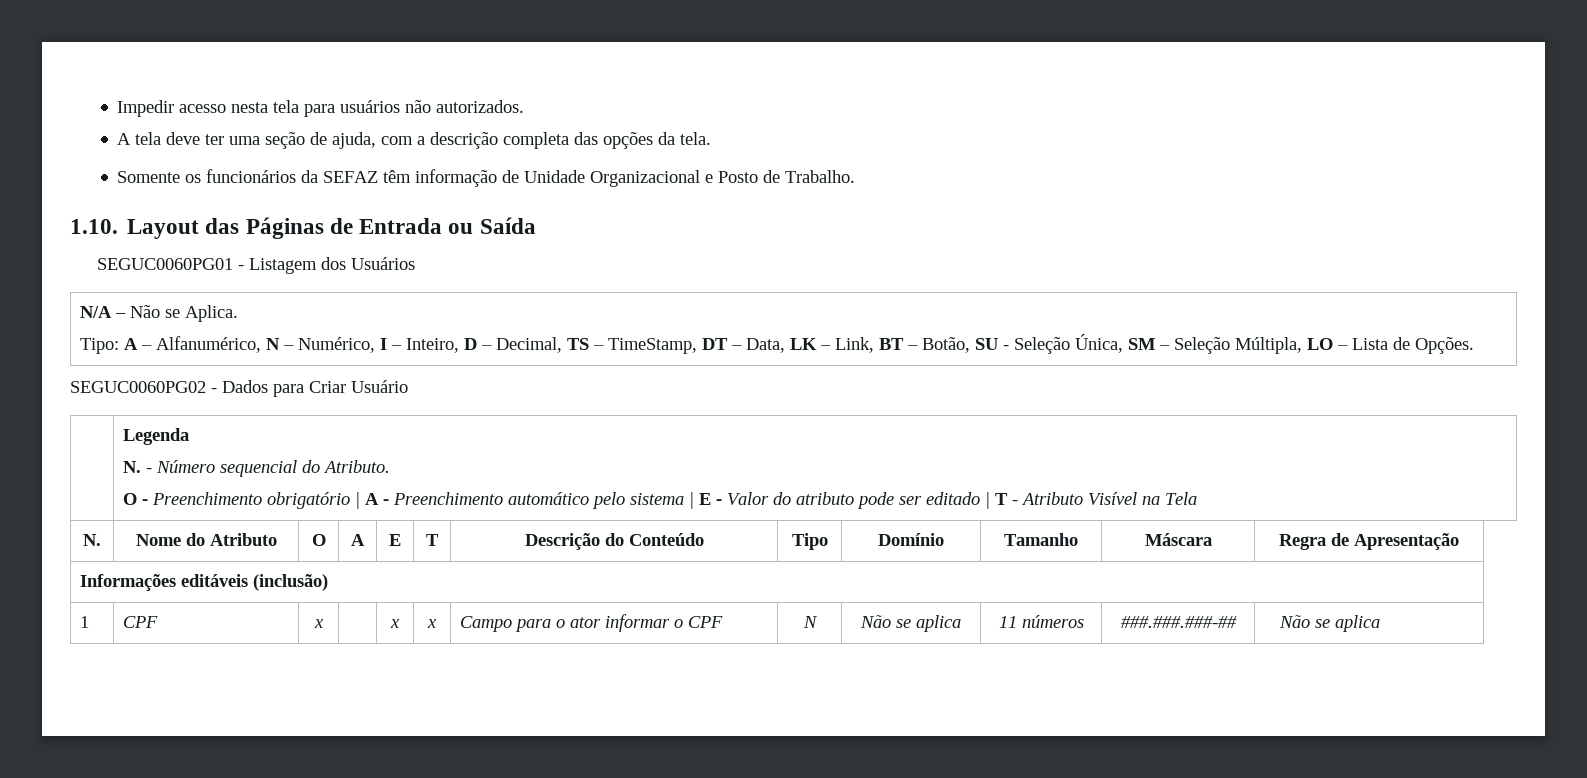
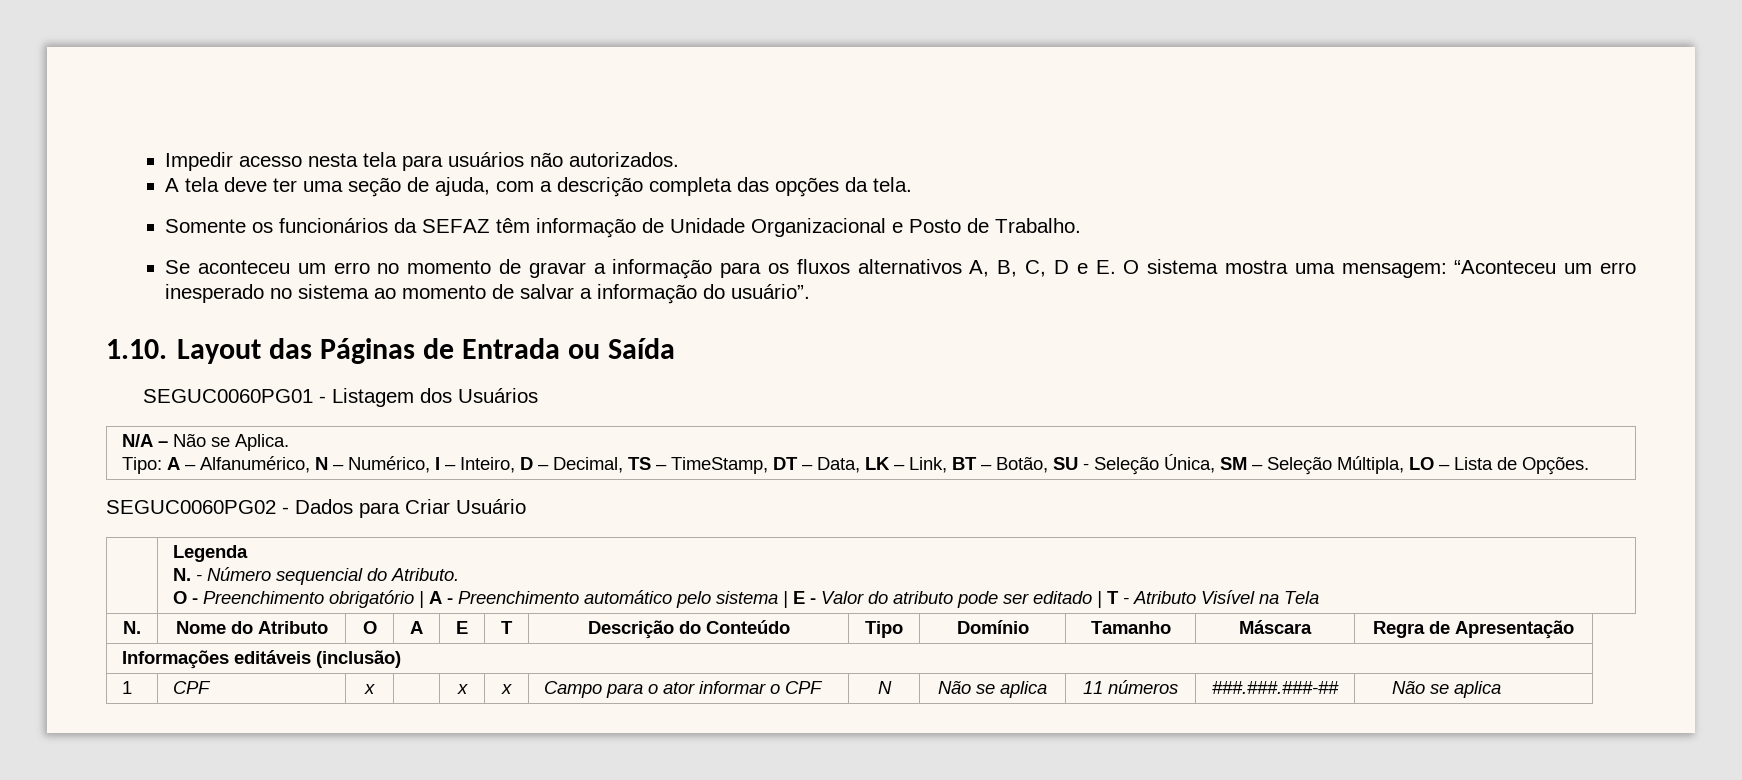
+ Se aconteceu um erro no momento de gravar a informação para os fluxos alternativos A, B, C, D e E. O sistema mostra uma mensagem: “Aconteceu um erro inesperado no sistema ao momento de salvar a informação do usuário”.

